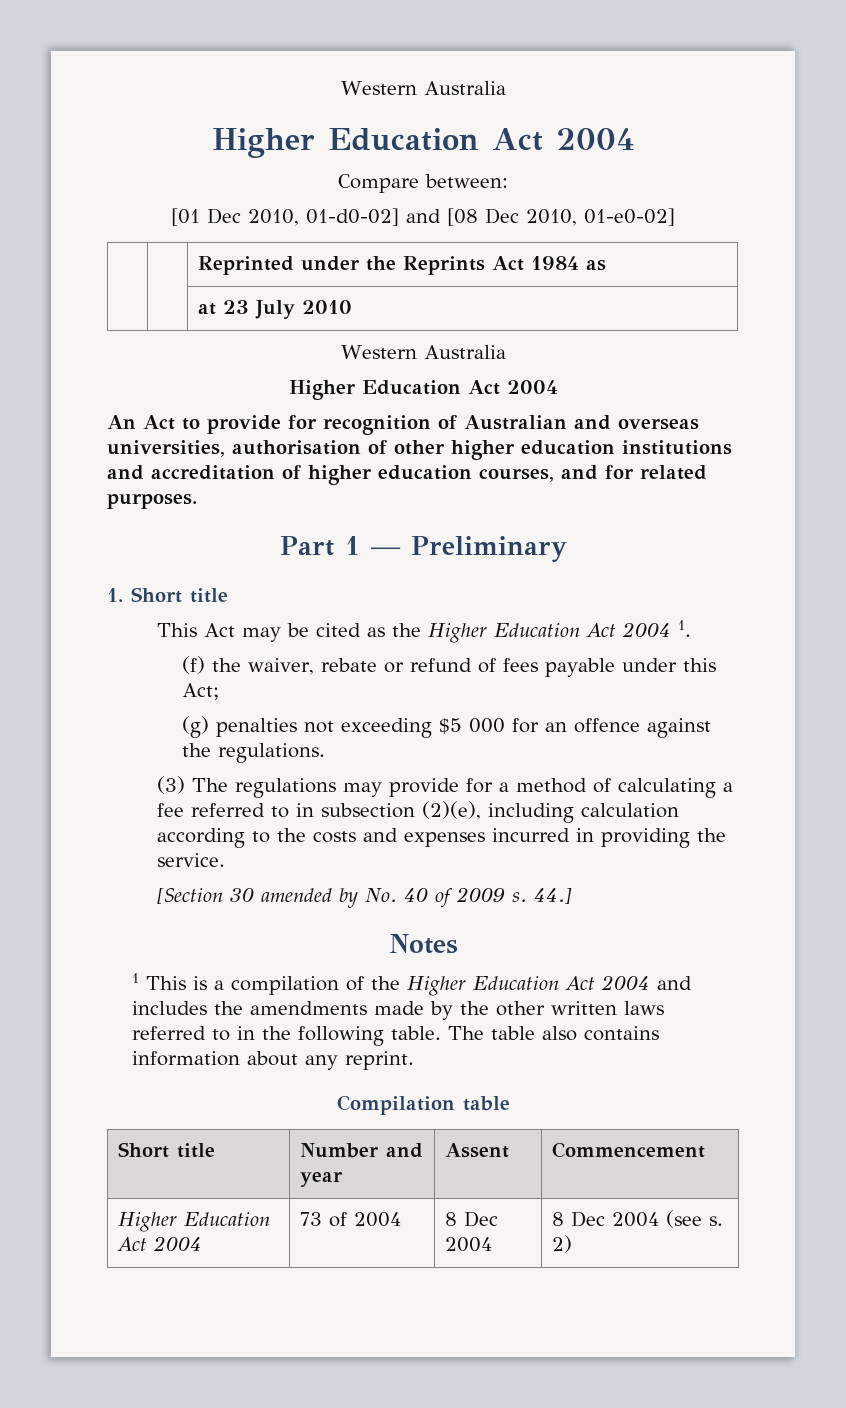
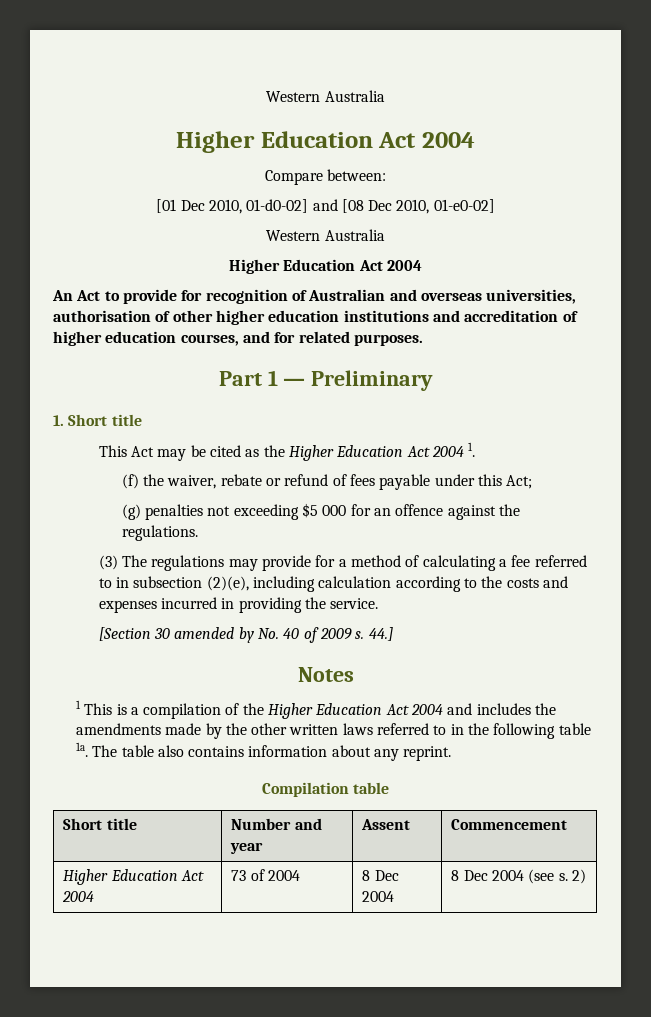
- | | Reprinted under the Reprints Act 1984 as
- | | at 23 July 2010
- 1 This is a compilation of the Higher Education Act 2004 and includes the amendments made by the other written laws referred to in the following table.
+ 1 This is a compilation of the Higher Education Act 2004 and includes the amendments made by the other written laws referred to in the following table 1a.

